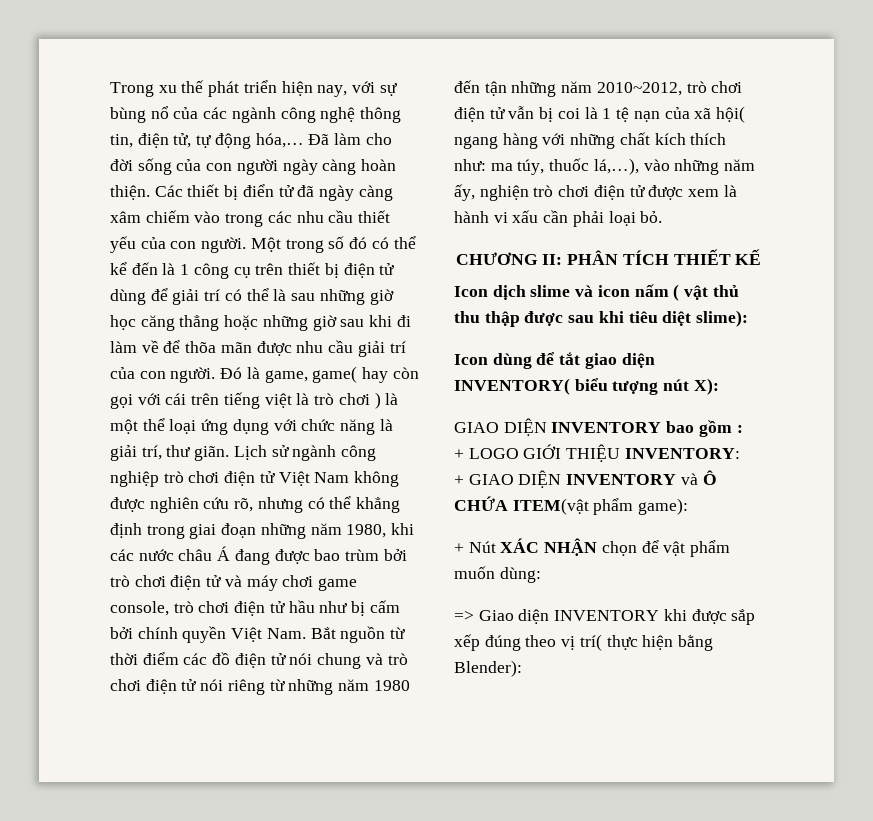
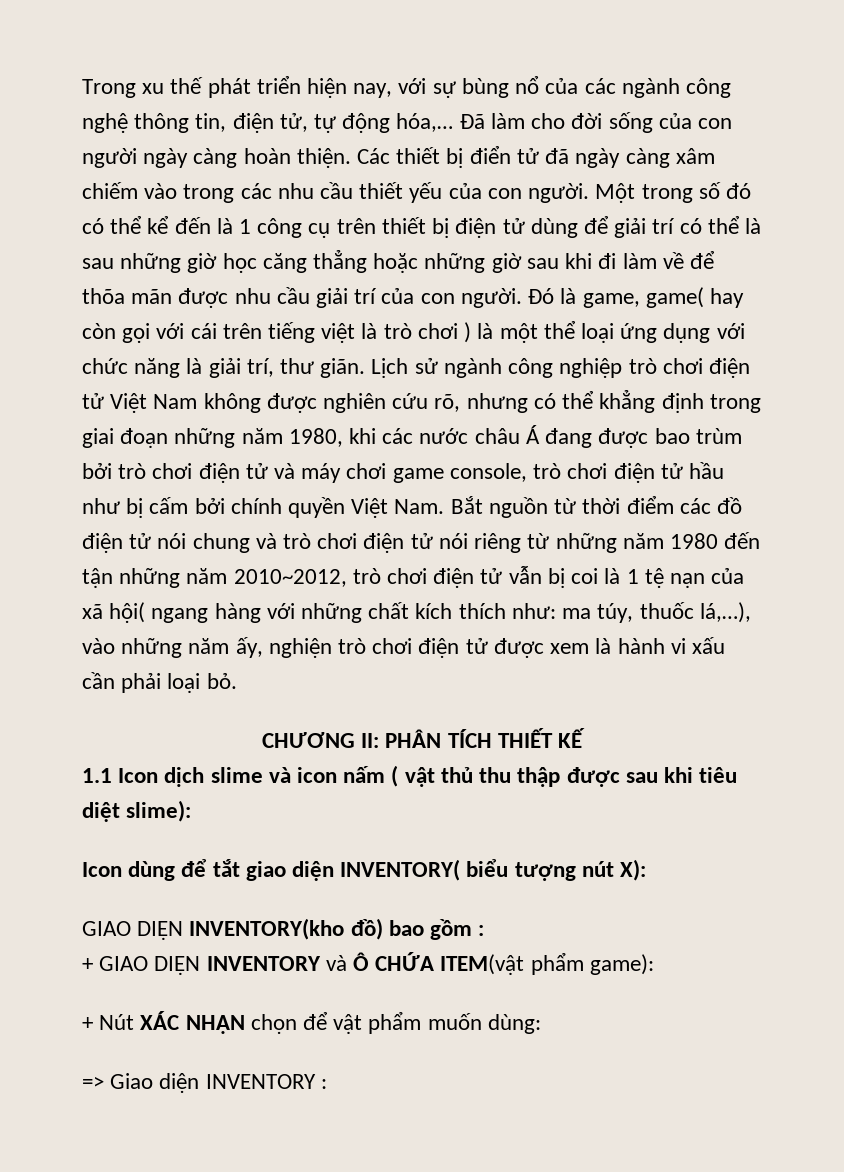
- Icon dịch slime và icon nấm ( vật thủ thu thập được sau khi tiêu diệt slime):
+ 1.1 Icon dịch slime và icon nấm ( vật thủ thu thập được sau khi tiêu diệt slime):
- GIAO DIỆN INVENTORY bao gồm :
+ GIAO DIỆN INVENTORY(kho đồ) bao gồm :
- + LOGO GIỚI THIỆU INVENTORY:
- => Giao diện INVENTORY khi được sắp xếp đúng theo vị trí( thực hiện bằng Blender):
+ => Giao diện INVENTORY :

